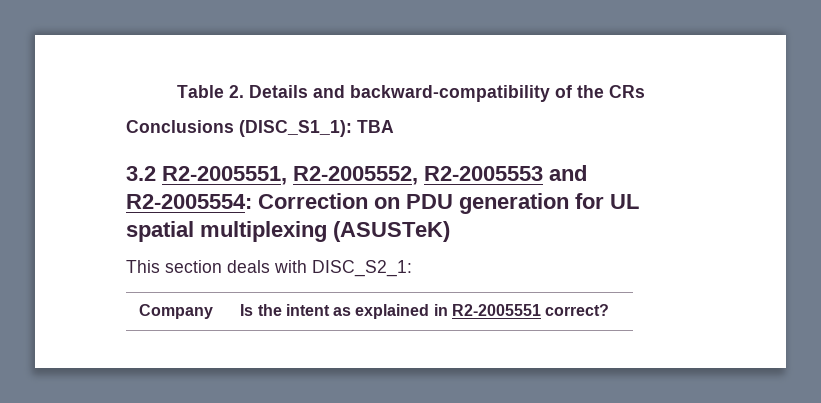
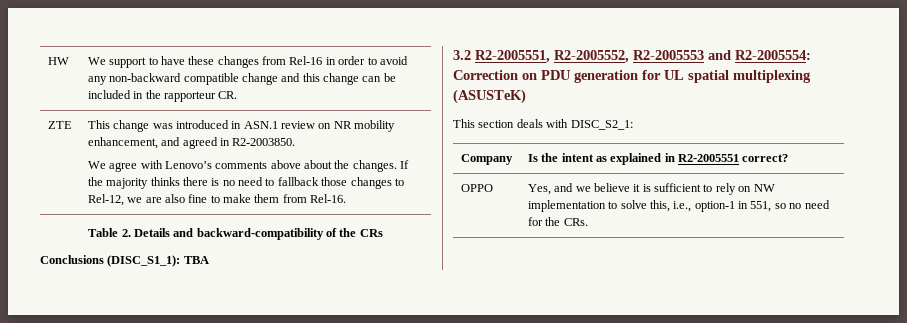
+ HW | We support to have these changes from Rel-16 in order to avoid any non-backward compatible change and this change can be included in the rapporteur CR.
+ ZTE | This change was introduced in ASN.1 review on NR mobility enhancement, and agreed in R2-2003850.
+ We agree with Lenovo’s comments above about the changes. If the majority thinks there is no need to fallback those changes to Rel-12, we are also fine to make them from Rel-16.
+ OPPO | Yes, and we believe it is sufficient to rely on NW implementation to solve this, i.e., option-1 in 551, so no need for the CRs.

